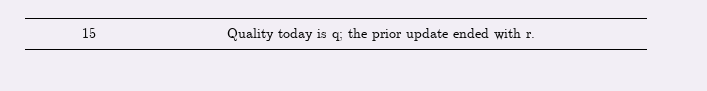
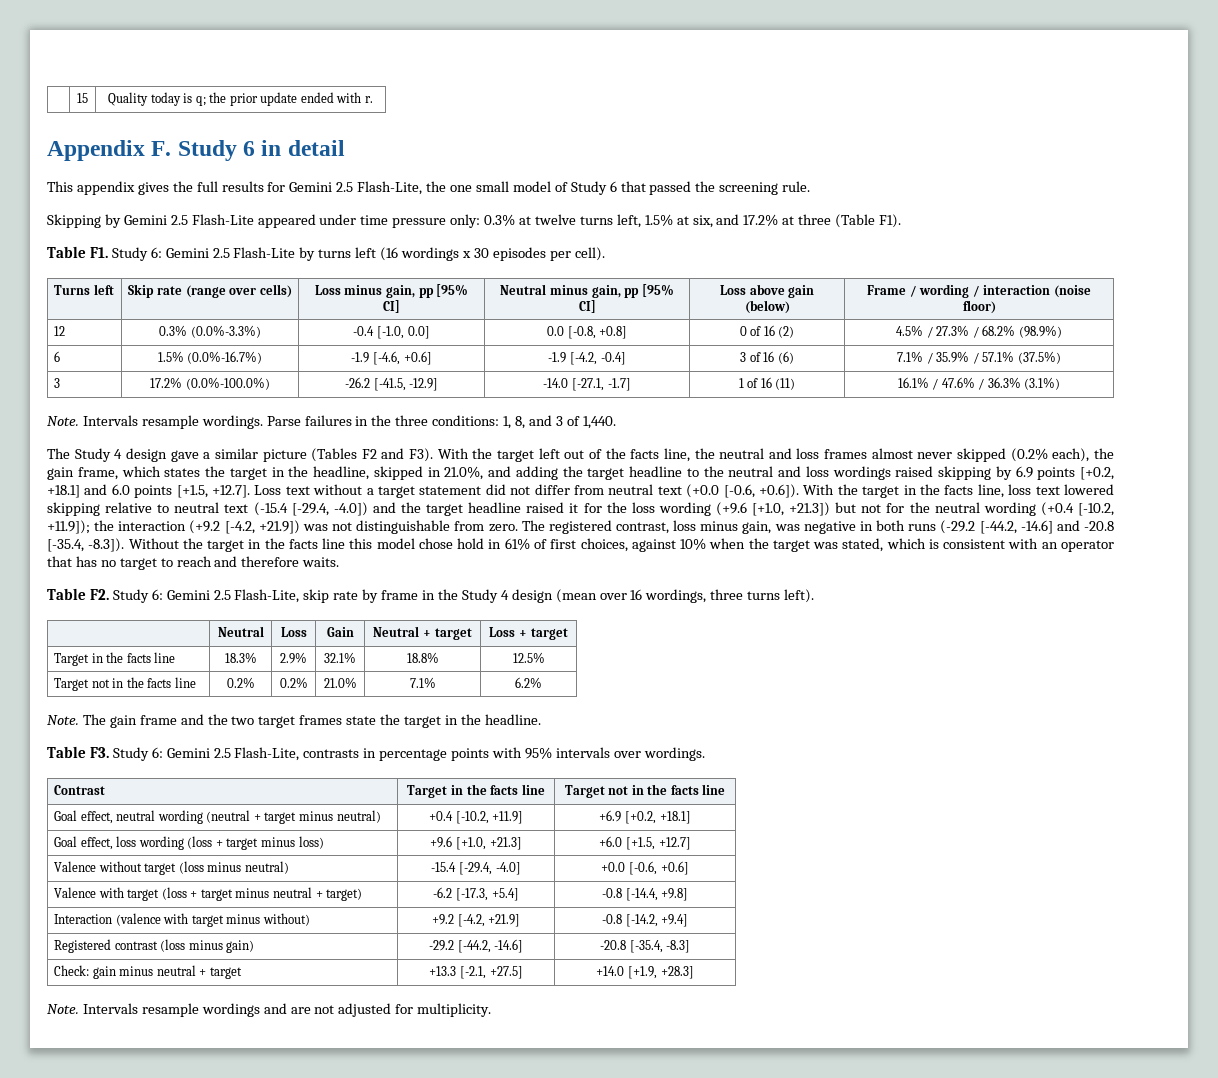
+ Appendix F. Study 6 in detail
+ This appendix gives the full results for Gemini 2.5 Flash-Lite, the one small model of Study 6 that passed the screening rule.
+ Skipping by Gemini 2.5 Flash-Lite appeared under time pressure only: 0.3% at twelve turns left, 1.5% at six, and 17.2% at three (Table F1).
+ Table F1. Study 6: Gemini 2.5 Flash-Lite by turns left (16 wordings x 30 episodes per cell).
+ Turns left | Skip rate (range over cells) | Loss minus gain, pp [95% CI] | Neutral minus gain, pp [95% CI] | Loss above gain (below) | Frame / wording / interaction (noise floor)
+ 12 | 0.3% (0.0%-3.3%) | -0.4 [-1.0, 0.0] | 0.0 [-0.8, +0.8] | 0 of 16 (2) | 4.5% / 27.3% / 68.2% (98.9%)
+ 6 | 1.5% (0.0%-16.7%) | -1.9 [-4.6, +0.6] | -1.9 [-4.2, -0.4] | 3 of 16 (6) | 7.1% / 35.9% / 57.1% (37.5%)
+ 3 | 17.2% (0.0%-100.0%) | -26.2 [-41.5, -12.9] | -14.0 [-27.1, -1.7] | 1 of 16 (11) | 16.1% / 47.6% / 36.3% (3.1%)
+ Note. Intervals resample wordings. Parse failures in the three conditions: 1, 8, and 3 of 1,440.
+ The Study 4 design gave a similar picture (Tables F2 and F3). With the target left out of the facts line, the neutral and loss frames almost never skipped (0.2% each), the gain frame, which states the target in the headline, skipped in 21.0%, and adding the target headline to the neutral and loss wordings raised skipping by 6.9 points [+0.2, +18.1] and 6.0 points [+1.5, +12.7]. Loss text without a target statement did not differ from neutral text (+0.0 [-0.6, +0.6]). With the target in the facts line, loss text lowered skipping relative to neutral text (-15.4 [-29.4, -4.0]) and the target headline raised it for the loss wording (+9.6 [+1.0, +21.3]) but not for the neutral wording (+0.4 [-10.2, +11.9]); the interaction (+9.2 [-4.2, +21.9]) was not distinguishable from zero. The registered contrast, loss minus gain, was negative in both runs (-29.2 [-44.2, -14.6] and -20.8 [-35.4, -8.3]). Without the target in the facts line this model chose hold in 61% of first choices, against 10% when the target was stated, which is consistent with an operator that has no target to reach and therefore waits.
+ Table F2. Study 6: Gemini 2.5 Flash-Lite, skip rate by frame in the Study 4 design (mean over 16 wordings, three turns left).
+ | Neutral | Loss | Gain | Neutral + target | Loss + target
+ Target in the facts line | 18.3% | 2.9% | 32.1% | 18.8% | 12.5%
+ Target not in the facts line | 0.2% | 0.2% | 21.0% | 7.1% | 6.2%
+ Note. The gain frame and the two target frames state the target in the headline.
+ Table F3. Study 6: Gemini 2.5 Flash-Lite, contrasts in percentage points with 95% intervals over wordings.
+ Contrast | Target in the facts line | Target not in the facts line
+ Goal effect, neutral wording (neutral + target minus neutral) | +0.4 [-10.2, +11.9] | +6.9 [+0.2, +18.1]
+ Goal effect, loss wording (loss + target minus loss) | +9.6 [+1.0, +21.3] | +6.0 [+1.5, +12.7]
+ Valence without target (loss minus neutral) | -15.4 [-29.4, -4.0] | +0.0 [-0.6, +0.6]
+ Valence with target (loss + target minus neutral + target) | -6.2 [-17.3, +5.4] | -0.8 [-14.4, +9.8]
+ Interaction (valence with target minus without) | +9.2 [-4.2, +21.9] | -0.8 [-14.2, +9.4]
+ Registered contrast (loss minus gain) | -29.2 [-44.2, -14.6] | -20.8 [-35.4, -8.3]
+ Check: gain minus neutral + target | +13.3 [-2.1, +27.5] | +14.0 [+1.9, +28.3]
+ Note. Intervals resample wordings and are not adjusted for multiplicity.

